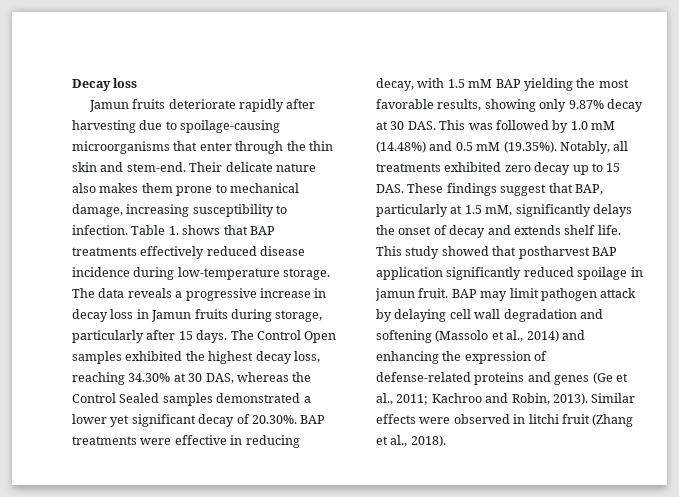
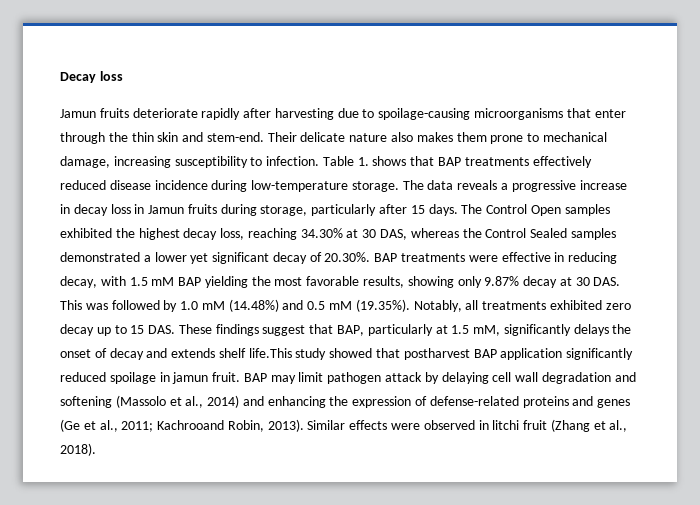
- The Control Open samples exhibited the highest decay loss, reaching 34.30% at 30 DAS, whereas the Control Sealed samples demonstrated a lower yet significant decay of 20.30%. BAP treatments were effective in reducing decay, with 1.5 mM BAP yielding the most favorable results, showing only 9.87% decay at 30 DAS. This was followed by 1.0 mM (14.48%) and 0.5 mM (19.35%). Notably, all treatments exhibited zero decay up to 15 DAS. These findings suggest that BAP, particularly at 1.5 mM, significantly delays the onset of decay and extends shelf life. This study showed that postharvest BAP application significantly reduced spoilage in jamun fruit.
+ The Control Open samples exhibited the highest decay loss, reaching 34.30% at 30 DAS, whereas the Control Sealed samples demonstrated a lower yet significant decay of 20.30%. BAP treatments were effective in reducing decay, with 1.5 mM BAP yielding the most favorable results, showing only 9.87% decay at 30 DAS. This was followed by 1.0 mM (14.48%) and 0.5 mM (19.35%). Notably, all treatments exhibited zero decay up to 15 DAS. These findings suggest that BAP, particularly at 1.5 mM, significantly delays the onset of decay and extends shelf life.This study showed that postharvest BAP application significantly reduced spoilage in jamun fruit.
- BAP may limit pathogen attack by delaying cell wall degradation and softening (Massolo et al., 2014) and enhancing the expression of defense-related proteins and genes (Ge et al., 2011; Kachroo and Robin, 2013).
+ BAP may limit pathogen attack by delaying cell wall degradation and softening (Massolo et al., 2014) and enhancing the expression of defense-related proteins and genes (Ge et al., 2011; Kachrooand Robin, 2013).

